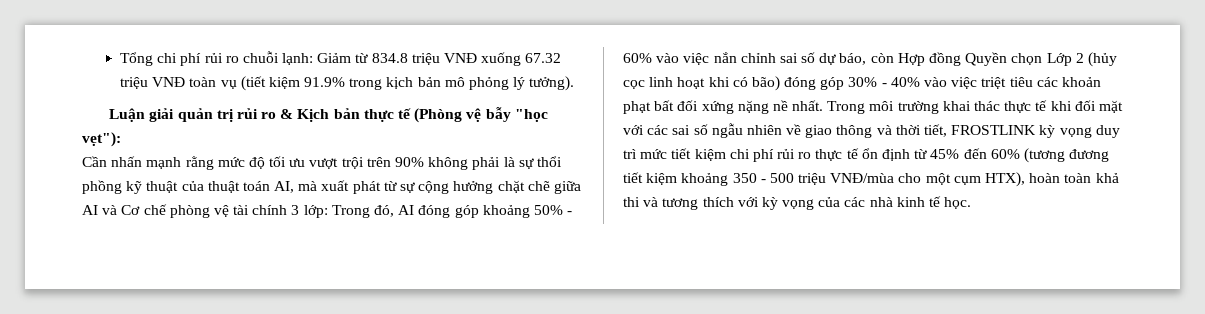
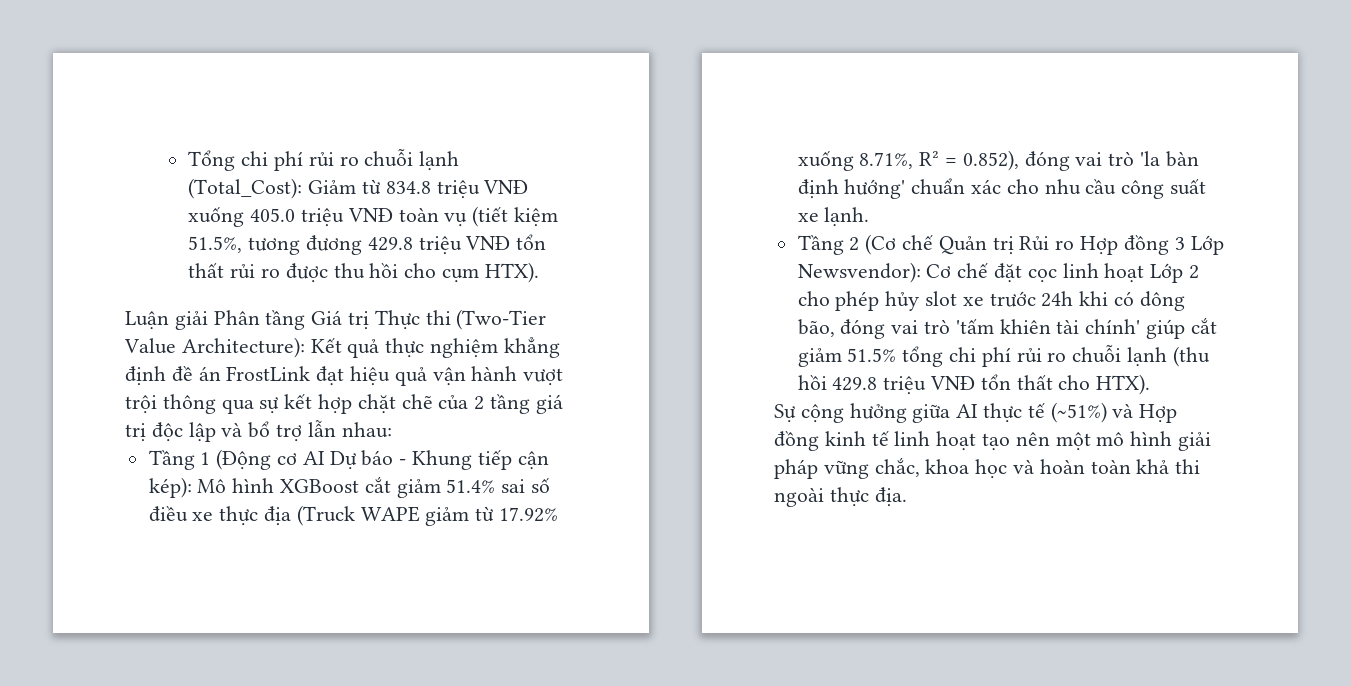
- Tổng chi phí rủi ro chuỗi lạnh: Giảm từ 834.8 triệu VNĐ xuống 67.32 triệu VNĐ toàn vụ (tiết kiệm 91.9% trong kịch bản mô phỏng lý tưởng).
- Luận giải quản trị rủi ro & Kịch bản thực tế (Phòng vệ bẫy "học vẹt"):
- Cần nhấn mạnh rằng mức độ tối ưu vượt trội trên 90% không phải là sự thổi phồng kỹ thuật của thuật toán AI, mà xuất phát từ sự cộng hưởng chặt chẽ giữa AI và Cơ chế phòng vệ tài chính 3 lớp: Trong đó, AI đóng góp khoảng 50% - 60% vào việc nắn chỉnh sai số dự báo, còn Hợp đồng Quyền chọn Lớp 2 (hủy cọc linh hoạt khi có bão) đóng góp 30% - 40% vào việc triệt tiêu các khoản phạt bất đối xứng nặng nề nhất. Trong môi trường khai thác thực tế khi đối mặt với các sai số ngẫu nhiên về giao thông và thời tiết, FROSTLINK kỳ vọng duy trì mức tiết kiệm chi phí rủi ro thực tế ổn định từ 45% đến 60% (tương đương tiết kiệm khoảng 350 - 500 triệu VNĐ/mùa cho một cụm HTX), hoàn toàn khả thi và tương thích với kỳ vọng của các nhà kinh tế học.
+ Tổng chi phí rủi ro chuỗi lạnh (Total_Cost): Giảm từ 834.8 triệu VNĐ xuống 405.0 triệu VNĐ toàn vụ (tiết kiệm 51.5%, tương đương 429.8 triệu VNĐ tổn thất rủi ro được thu hồi cho cụm HTX).
+ Luận giải Phân tầng Giá trị Thực thi (Two-Tier Value Architecture): Kết quả thực nghiệm khẳng định đề án FrostLink đạt hiệu quả vận hành vượt trội thông qua sự kết hợp chặt chẽ của 2 tầng giá trị độc lập và bổ trợ lẫn nhau:
+ Tầng 1 (Động cơ AI Dự báo - Khung tiếp cận kép): Mô hình XGBoost cắt giảm 51.4% sai số điều xe thực địa (Truck WAPE giảm từ 17.92% xuống 8.71%, R² = 0.852), đóng vai trò 'la bàn định hướng' chuẩn xác cho nhu cầu công suất xe lạnh.
+ Tầng 2 (Cơ chế Quản trị Rủi ro Hợp đồng 3 Lớp Newsvendor): Cơ chế đặt cọc linh hoạt Lớp 2 cho phép hủy slot xe trước 24h khi có dông bão, đóng vai trò 'tấm khiên tài chính' giúp cắt giảm 51.5% tổng chi phí rủi ro chuỗi lạnh (thu hồi 429.8 triệu VNĐ tổn thất cho HTX).
+ Sự cộng hưởng giữa AI thực tế (~51%) và Hợp đồng kinh tế linh hoạt tạo nên một mô hình giải pháp vững chắc, khoa học và hoàn toàn khả thi ngoài thực địa.

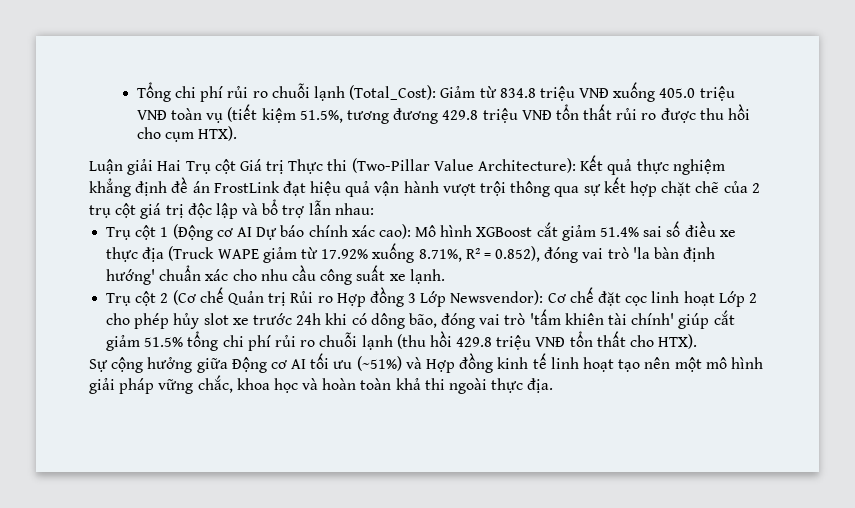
- Luận giải Phân tầng Giá trị Thực thi (Two-Tier Value Architecture): Kết quả thực nghiệm khẳng định đề án FrostLink đạt hiệu quả vận hành vượt trội thông qua sự kết hợp chặt chẽ của 2 tầng giá trị độc lập và bổ trợ lẫn nhau:
+ Luận giải Hai Trụ cột Giá trị Thực thi (Two-Pillar Value Architecture): Kết quả thực nghiệm khẳng định đề án FrostLink đạt hiệu quả vận hành vượt trội thông qua sự kết hợp chặt chẽ của 2 trụ cột giá trị độc lập và bổ trợ lẫn nhau:
- Tầng 1 (Động cơ AI Dự báo - Khung tiếp cận kép): Mô hình XGBoost cắt giảm 51.4% sai số điều xe thực địa (Truck WAPE giảm từ 17.92% xuống 8.71%, R² = 0.852), đóng vai trò 'la bàn định hướng' chuẩn xác cho nhu cầu công suất xe lạnh.
+ Trụ cột 1 (Động cơ AI Dự báo chính xác cao): Mô hình XGBoost cắt giảm 51.4% sai số điều xe thực địa (Truck WAPE giảm từ 17.92% xuống 8.71%, R² = 0.852), đóng vai trò 'la bàn định hướng' chuẩn xác cho nhu cầu công suất xe lạnh.
- Tầng 2 (Cơ chế Quản trị Rủi ro Hợp đồng 3 Lớp Newsvendor): Cơ chế đặt cọc linh hoạt Lớp 2 cho phép hủy slot xe trước 24h khi có dông bão, đóng vai trò 'tấm khiên tài chính' giúp cắt giảm 51.5% tổng chi phí rủi ro chuỗi lạnh (thu hồi 429.8 triệu VNĐ tổn thất cho HTX).
+ Trụ cột 2 (Cơ chế Quản trị Rủi ro Hợp đồng 3 Lớp Newsvendor): Cơ chế đặt cọc linh hoạt Lớp 2 cho phép hủy slot xe trước 24h khi có dông bão, đóng vai trò 'tấm khiên tài chính' giúp cắt giảm 51.5% tổng chi phí rủi ro chuỗi lạnh (thu hồi 429.8 triệu VNĐ tổn thất cho HTX).
- Sự cộng hưởng giữa AI thực tế (~51%) và Hợp đồng kinh tế linh hoạt tạo nên một mô hình giải pháp vững chắc, khoa học và hoàn toàn khả thi ngoài thực địa.
+ Sự cộng hưởng giữa Động cơ AI tối ưu (~51%) và Hợp đồng kinh tế linh hoạt tạo nên một mô hình giải pháp vững chắc, khoa học và hoàn toàn khả thi ngoài thực địa.

